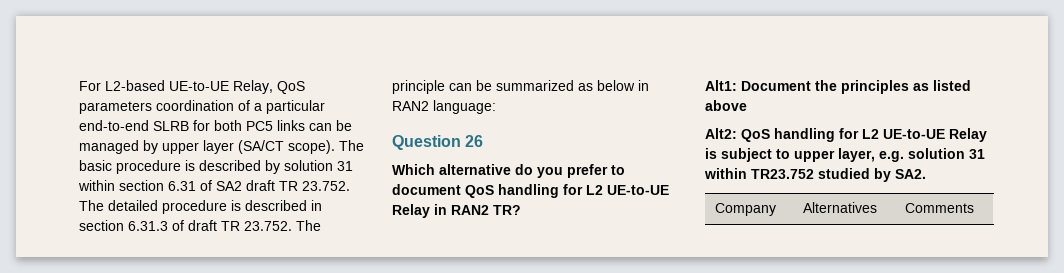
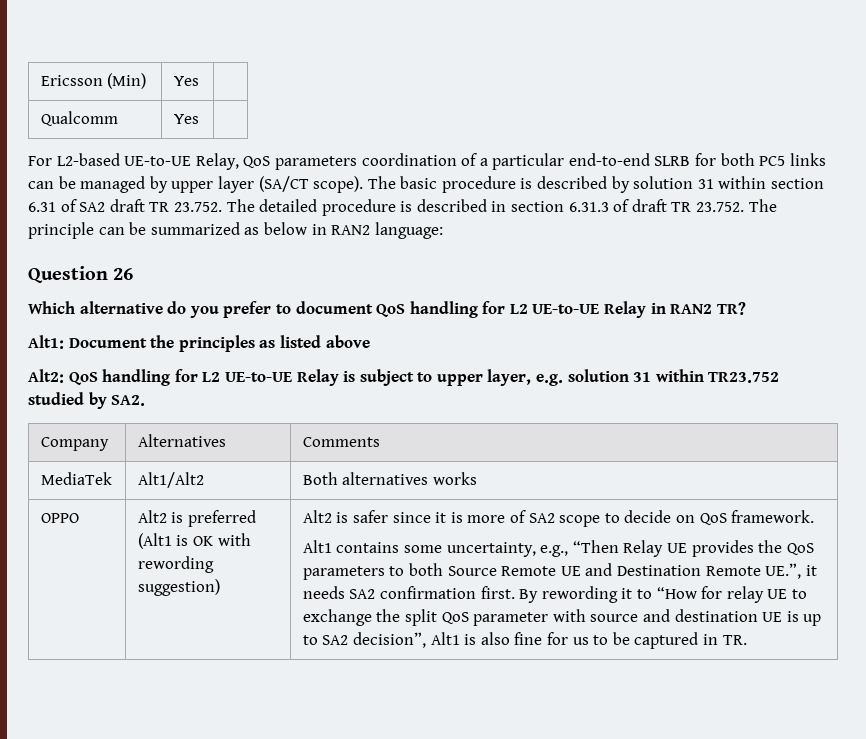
+ Ericsson (Min) | Yes |
+ Qualcomm | Yes |
+ MediaTek | Alt1/Alt2 | Both alternatives works
+ OPPO | Alt2 is preferred (Alt1 is OK with rewording suggestion) | Alt2 is safer since it is more of SA2 scope to decide on QoS framework.
+ Alt1 contains some uncertainty, e.g., “Then Relay UE provides the QoS parameters to both Source Remote UE and Destination Remote UE.”, it needs SA2 confirmation first. By rewording it to “How for relay UE to exchange the split QoS parameter with source and destination UE is up to SA2 decision”, Alt1 is also fine for us to be captured in TR.

